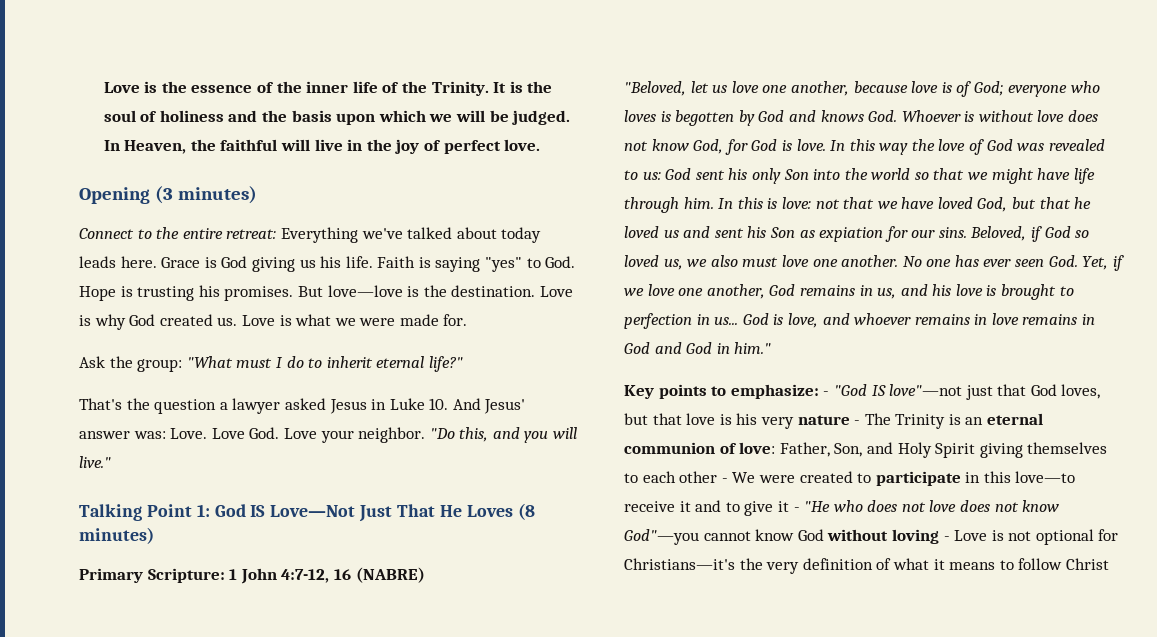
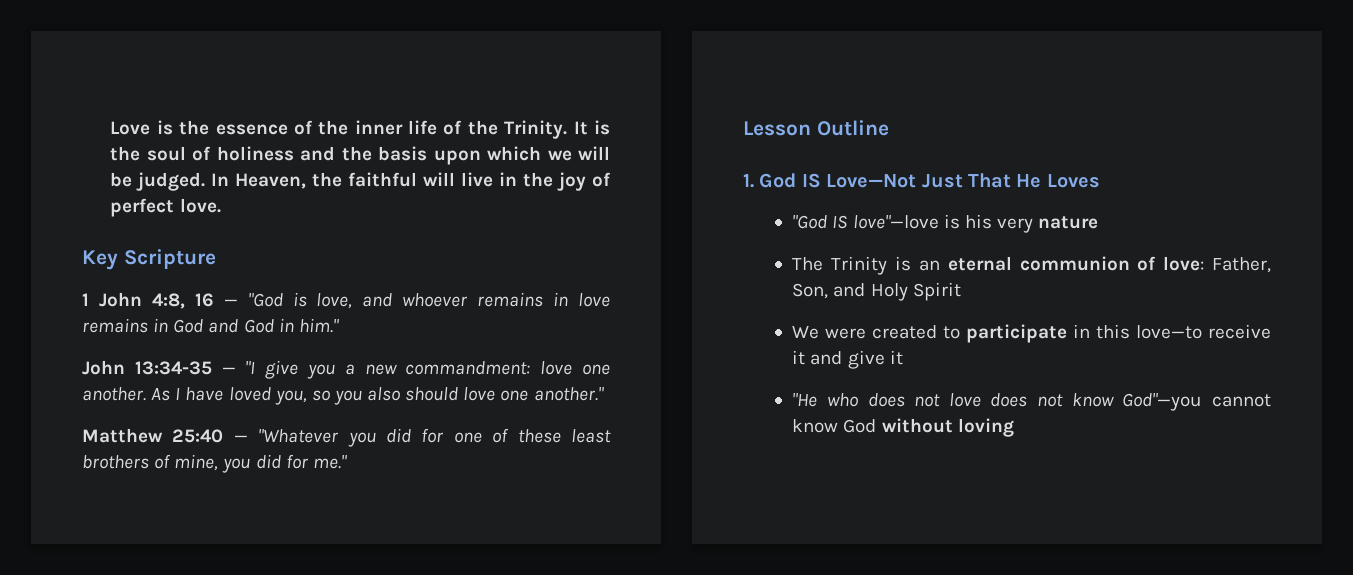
- Opening (3 minutes)
- Connect to the entire retreat: Everything we've talked about today leads here. Grace is God giving us his life. Faith is saying "yes" to God. Hope is trusting his promises. But love—love is the destination. Love is why God created us. Love is what we were made for.
- Ask the group: "What must I do to inherit eternal life?"
- That's the question a lawyer asked Jesus in Luke 10. And Jesus' answer was: Love. Love God. Love your neighbor. "Do this, and you will live."
- Talking Point 1: God IS Love—Not Just That He Loves (8 minutes)
- Primary Scripture: 1 John 4:7-12, 16 (NABRE)
- "Beloved, let us love one another, because love is of God; everyone who loves is begotten by God and knows God. Whoever is without love does not know God, for God is love. In this way the love of God was revealed to us: God sent his only Son into the world so that we might have life through him. In this is love: not that we have loved God, but that he loved us and sent his Son as expiation for our sins. Beloved, if God so loved us, we also must love one another. No one has ever seen God. Yet, if we love one another, God remains in us, and his love is brought to perfection in us... God is love, and whoever remains in love remains in God and God in him."
+ Key Scripture
+ 1 John 4:8, 16 — "God is love, and whoever remains in love remains in God and God in him."
- Key points to emphasize: - "God IS love"—not just that God loves, but that love is his very nature - The Trinity is an eternal communion of love: Father, Son, and Holy Spirit giving themselves to each other - We were created to participate in this love—to receive it and to give it - "He who does not love does not know God"—you cannot know God without loving - Love is not optional for Christians—it's the very definition of what it means to follow Christ
+ John 13:34-35 — "I give you a new commandment: love one another. As I have loved you, so you also should love one another."
+ Matthew 25:40 — "Whatever you did for one of these least brothers of mine, you did for me."
+ Lesson Outline
+ 1. God IS Love—Not Just That He Loves
+ "God IS love"—love is his very nature
+ The Trinity is an eternal communion of love: Father, Son, and Holy Spirit
+ We were created to participate in this love—to receive it and give it
+ "He who does not love does not know God"—you cannot know God without loving

